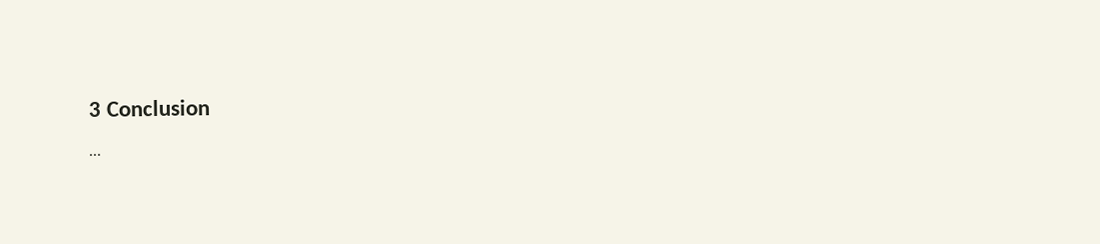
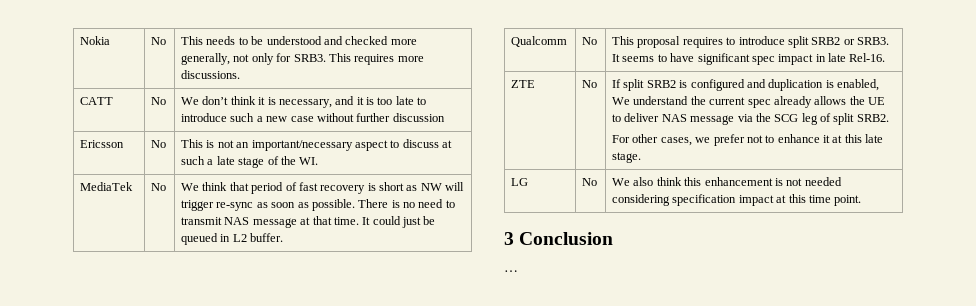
+ Nokia | No | This needs to be understood and checked more generally, not only for SRB3. This requires more discussions.
+ CATT | No | We don’t think it is necessary, and it is too late to introduce such a new case without further discussion
+ Ericsson | No | This is not an important/necessary aspect to discuss at such a late stage of the WI.
+ MediaTek | No | We think that period of fast recovery is short as NW will trigger re-sync as soon as possible. There is no need to transmit NAS message at that time. It could just be queued in L2 buffer.
+ Qualcomm | No | This proposal requires to introduce split SRB2 or SRB3. It seems to have significant spec impact in late Rel-16.
+ ZTE | No | If split SRB2 is configured and duplication is enabled, We understand the current spec already allows the UE to deliver NAS message via the SCG leg of split SRB2.
+ For other cases, we prefer not to enhance it at this late stage.
+ LG | No | We also think this enhancement is not needed considering specification impact at this time point.

